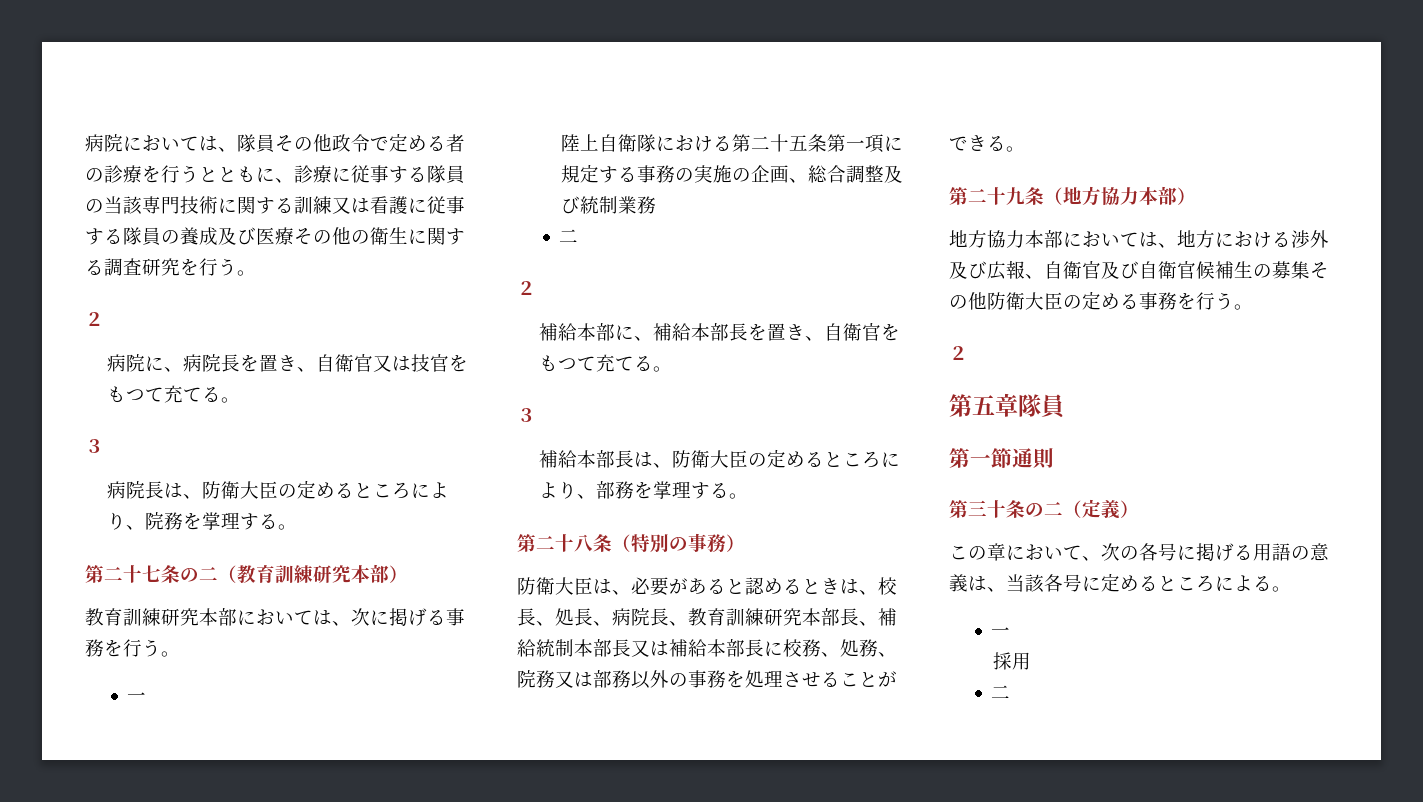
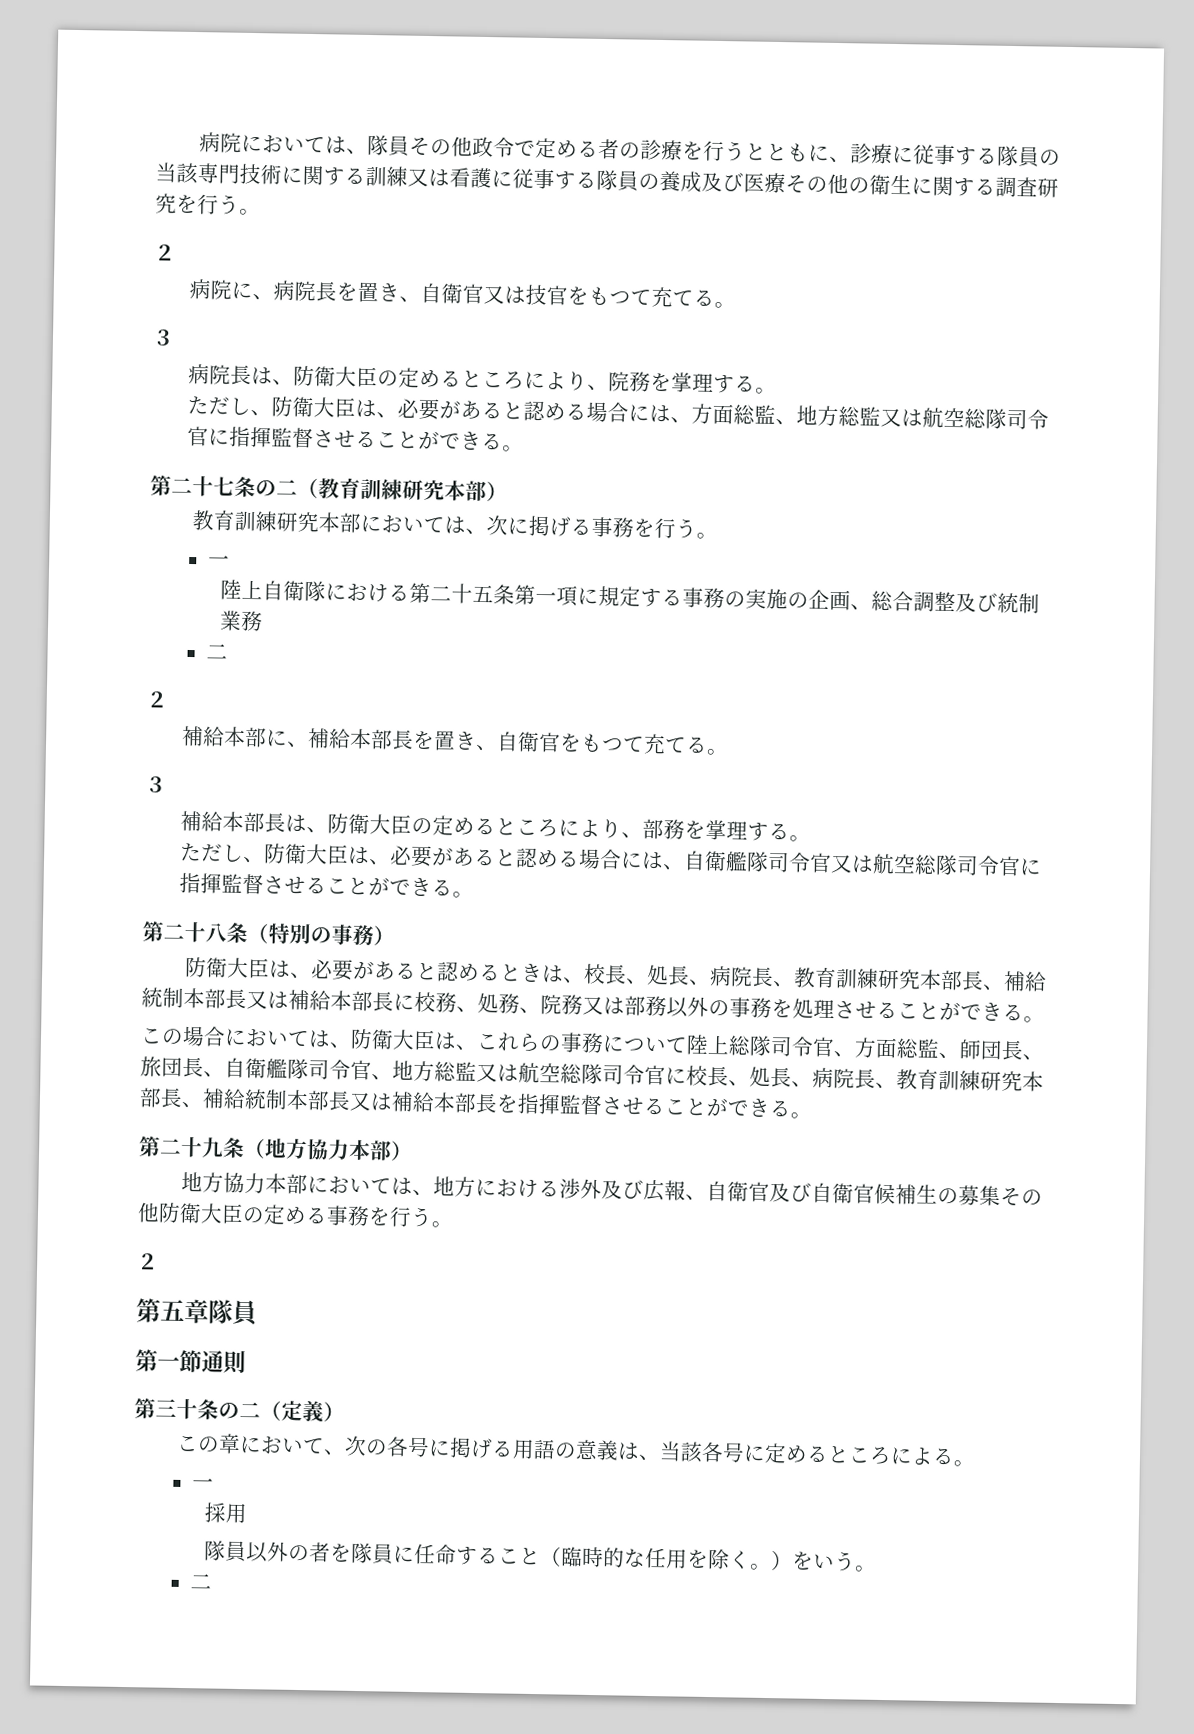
+ ただし、防衛大臣は、必要があると認める場合には、方面総監、地方総監又は航空総隊司令官に指揮監督させることができる。
+ ただし、防衛大臣は、必要があると認める場合には、自衛艦隊司令官又は航空総隊司令官に指揮監督させることができる。
+ この場合においては、防衛大臣は、これらの事務について陸上総隊司令官、方面総監、師団長、旅団長、自衛艦隊司令官、地方総監又は航空総隊司令官に校長、処長、病院長、教育訓練研究本部長、補給統制本部長又は補給本部長を指揮監督させることができる。
+ 隊員以外の者を隊員に任命すること（臨時的な任用を除く。）をいう。

